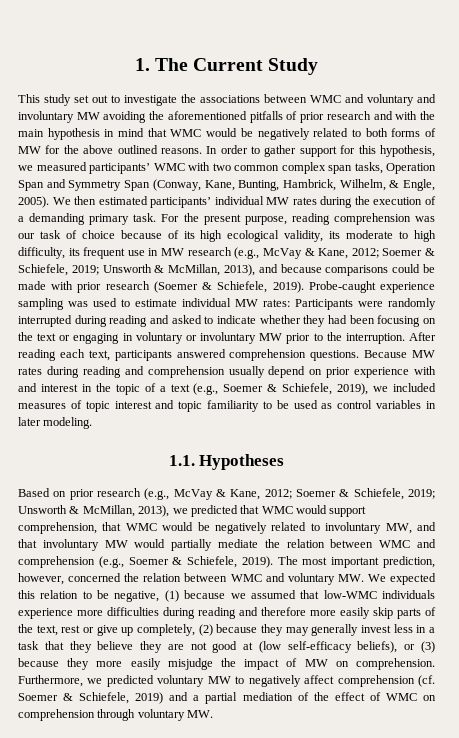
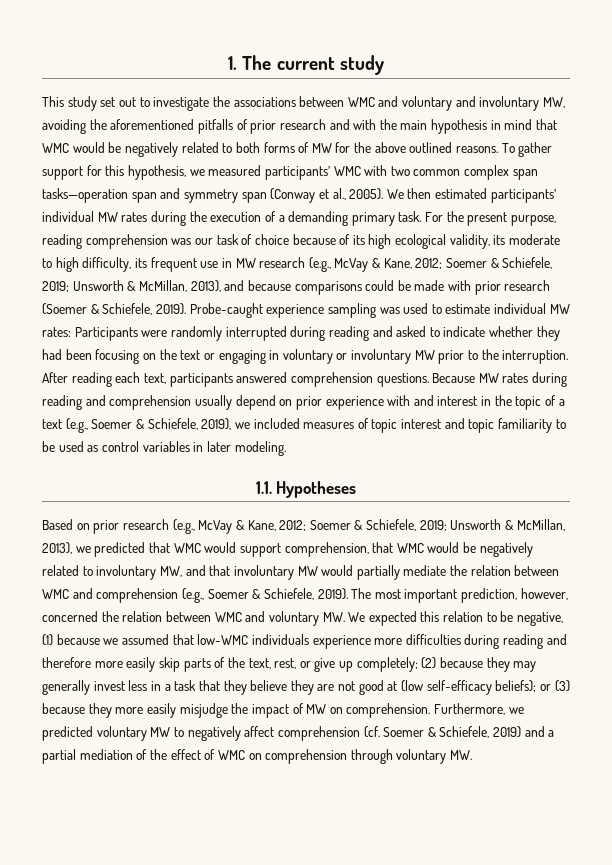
- 1. The Current Study
+ 1. The current study
- This study set out to investigate the associations between WMC and voluntary and involuntary MW avoiding the aforementioned pitfalls of prior research and with the main hypothesis in mind that WMC would be negatively related to both forms of MW for the above outlined reasons.
+ This study set out to investigate the associations between WMC and voluntary and involuntary MW, avoiding the aforementioned pitfalls of prior research and with the main hypothesis in mind that WMC would be negatively related to both forms of MW for the above outlined reasons.
- In order to gather support for this hypothesis, we measured participants’ WMC with two common complex span tasks, Operation Span and Symmetry Span (Conway, Kane, Bunting, Hambrick, Wilhelm, & Engle, 2005).
+ To gather support for this hypothesis, we measured participants’ WMC with two common complex span tasks—operation span and symmetry span (Conway et al., 2005).
- The most important prediction, however, concerned the relation between WMC and voluntary MW. We expected this relation to be negative, (1) because we assumed that low-WMC individuals experience more difficulties during reading and therefore more easily skip parts of the text, rest or give up completely, (2) because they may generally invest less in a task that they believe they are not good at (low self-efficacy beliefs), or (3) because they more easily misjudge the impact of MW on comprehension.
+ The most important prediction, however, concerned the relation between WMC and voluntary MW. We expected this relation to be negative, (1) because we assumed that low-WMC individuals experience more difficulties during reading and therefore more easily skip parts of the text, rest, or give up completely; (2) because they may generally invest less in a task that they believe they are not good at (low self-efficacy beliefs); or (3) because they more easily misjudge the impact of MW on comprehension.

